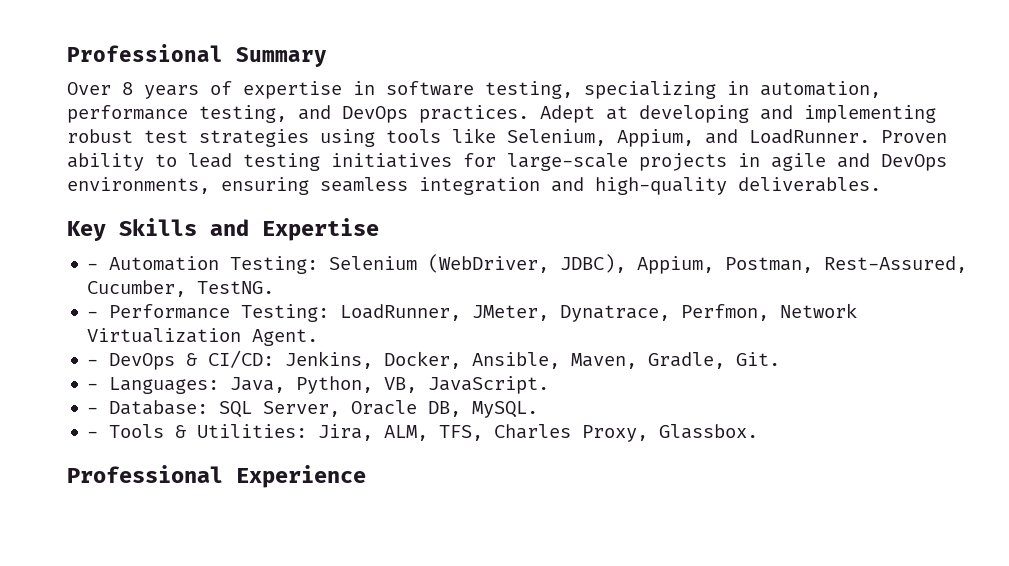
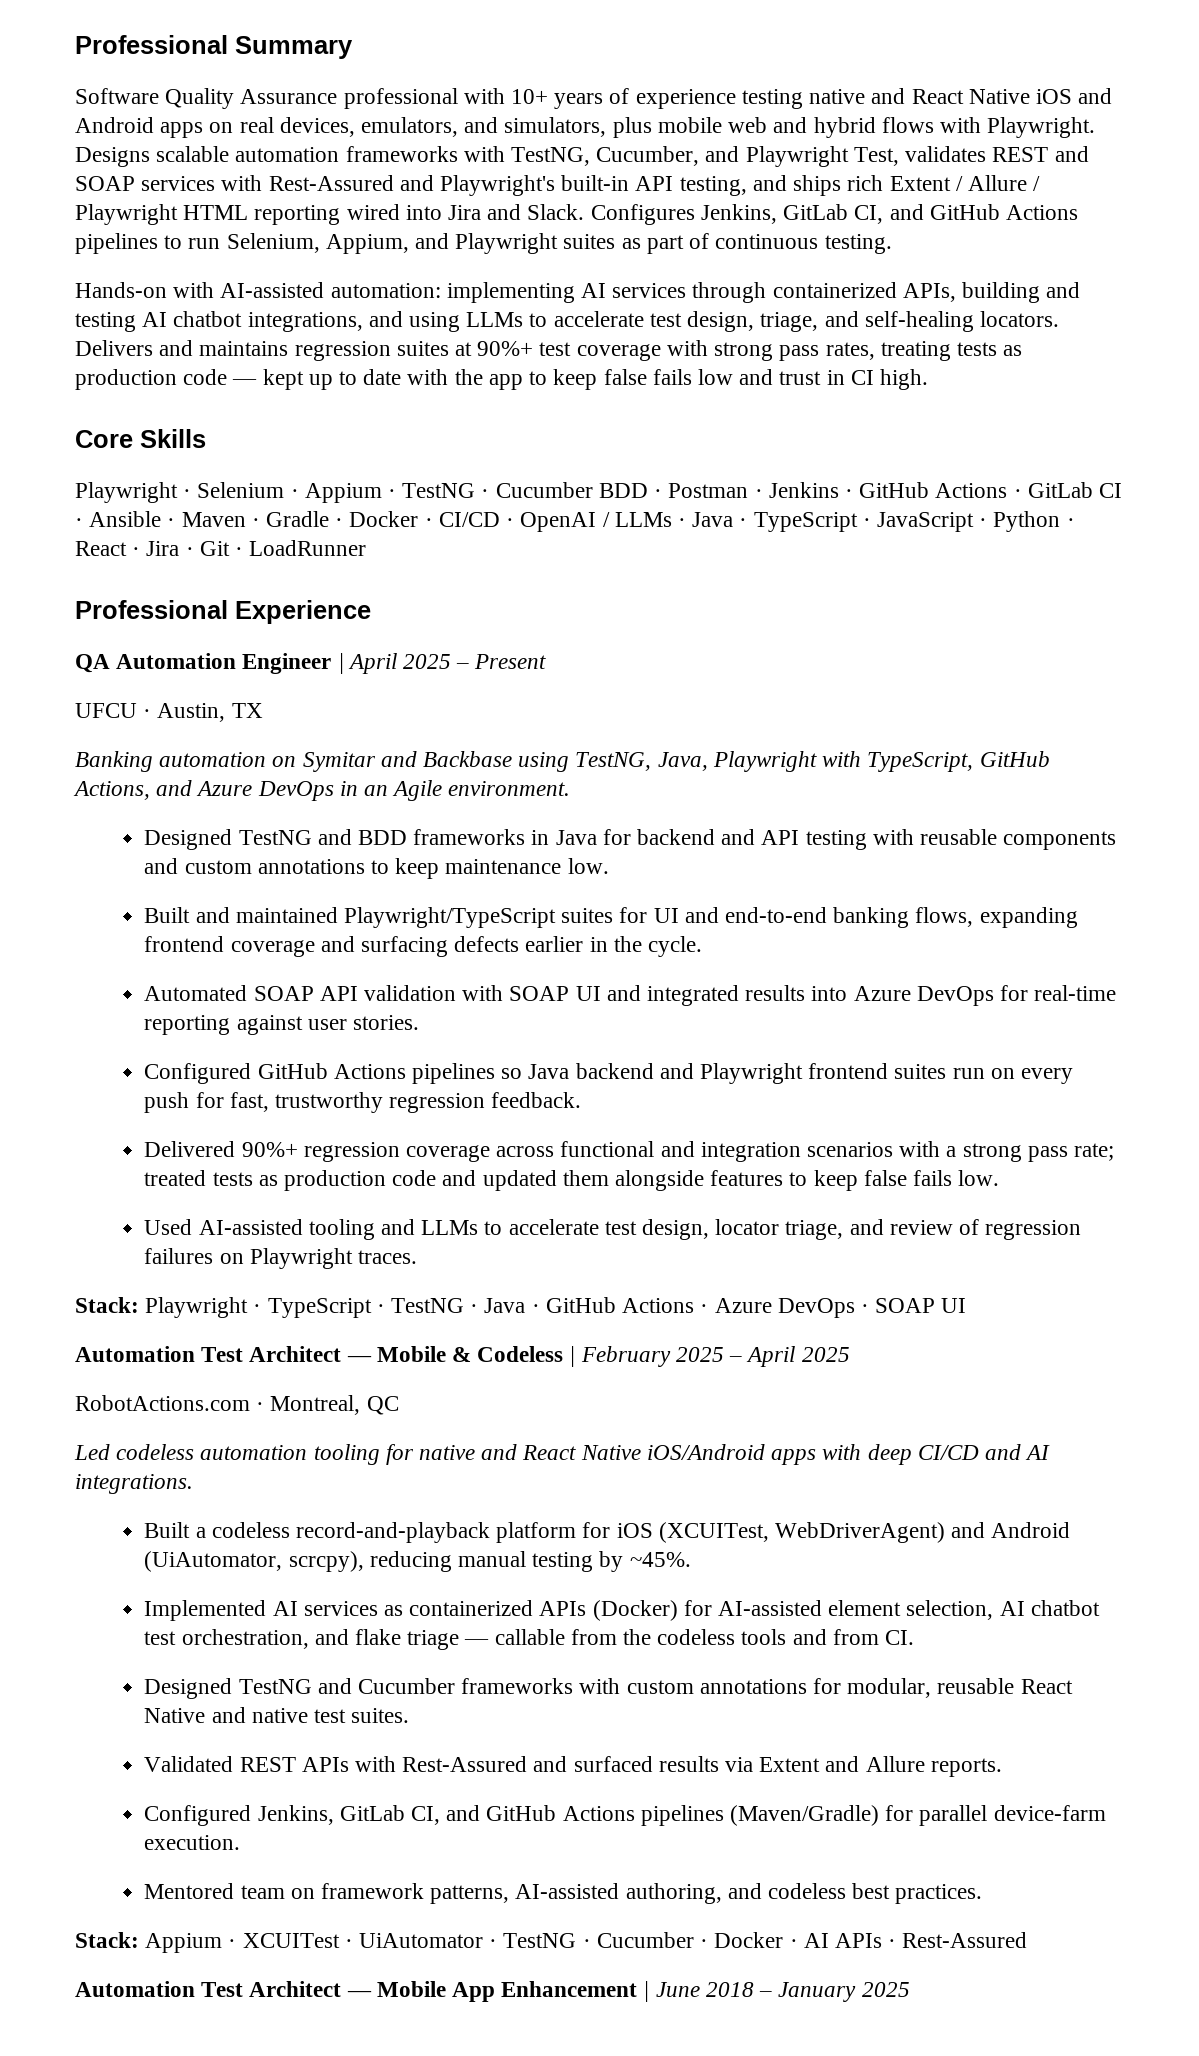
- Over 8 years of expertise in software testing, specializing in automation, performance testing, and DevOps practices. Adept at developing and implementing robust test strategies using tools like Selenium, Appium, and LoadRunner. Proven ability to lead testing initiatives for large-scale projects in agile and DevOps environments, ensuring seamless integration and high-quality deliverables.
- Key Skills and Expertise
- - Automation Testing: Selenium (WebDriver, JDBC), Appium, Postman, Rest-Assured, Cucumber, TestNG.
- - Performance Testing: LoadRunner, JMeter, Dynatrace, Perfmon, Network Virtualization Agent.
- - DevOps & CI/CD: Jenkins, Docker, Ansible, Maven, Gradle, Git.
- - Languages: Java, Python, VB, JavaScript.
- - Database: SQL Server, Oracle DB, MySQL.
- - Tools & Utilities: Jira, ALM, TFS, Charles Proxy, Glassbox.
+ Software Quality Assurance professional with 10+ years of experience testing native and React Native iOS and Android apps on real devices, emulators, and simulators, plus mobile web and hybrid flows with Playwright. Designs scalable automation frameworks with TestNG, Cucumber, and Playwright Test, validates REST and SOAP services with Rest-Assured and Playwright's built-in API testing, and ships rich Extent / Allure / Playwright HTML reporting wired into Jira and Slack. Configures Jenkins, GitLab CI, and GitHub Actions pipelines to run Selenium, Appium, and Playwright suites as part of continuous testing.
+ Hands-on with AI-assisted automation: implementing AI services through containerized APIs, building and testing AI chatbot integrations, and using LLMs to accelerate test design, triage, and self-healing locators. Delivers and maintains regression suites at 90%+ test coverage with strong pass rates, treating tests as production code — kept up to date with the app to keep false fails low and trust in CI high.
+ Core Skills
+ Playwright · Selenium · Appium · TestNG · Cucumber BDD · Postman · Jenkins · GitHub Actions · GitLab CI · Ansible · Maven · Gradle · Docker · CI/CD · OpenAI / LLMs · Java · TypeScript · JavaScript · Python · React · Jira · Git · LoadRunner
  Professional Experience
+ QA Automation Engineer | April 2025 – Present
+ UFCU · Austin, TX
+ Banking automation on Symitar and Backbase using TestNG, Java, Playwright with TypeScript, GitHub Actions, and Azure DevOps in an Agile environment.
+ Designed TestNG and BDD frameworks in Java for backend and API testing with reusable components and custom annotations to keep maintenance low.
+ Built and maintained Playwright/TypeScript suites for UI and end-to-end banking flows, expanding frontend coverage and surfacing defects earlier in the cycle.
+ Automated SOAP API validation with SOAP UI and integrated results into Azure DevOps for real-time reporting against user stories.
+ Configured GitHub Actions pipelines so Java backend and Playwright frontend suites run on every push for fast, trustworthy regression feedback.
+ Delivered 90%+ regression coverage across functional and integration scenarios with a strong pass rate; treated tests as production code and updated them alongside features to keep false fails low.
+ Used AI-assisted tooling and LLMs to accelerate test design, locator triage, and review of regression failures on Playwright traces.
+ Stack: Playwright · TypeScript · TestNG · Java · GitHub Actions · Azure DevOps · SOAP UI
+ Automation Test Architect — Mobile & Codeless | February 2025 – April 2025
+ RobotActions.com · Montreal, QC
+ Led codeless automation tooling for native and React Native iOS/Android apps with deep CI/CD and AI integrations.
+ Built a codeless record-and-playback platform for iOS (XCUITest, WebDriverAgent) and Android (UiAutomator, scrcpy), reducing manual testing by ~45%.
+ Implemented AI services as containerized APIs (Docker) for AI-assisted element selection, AI chatbot test orchestration, and flake triage — callable from the codeless tools and from CI.
+ Designed TestNG and Cucumber frameworks with custom annotations for modular, reusable React Native and native test suites.
+ Validated REST APIs with Rest-Assured and surfaced results via Extent and Allure reports.
+ Configured Jenkins, GitLab CI, and GitHub Actions pipelines (Maven/Gradle) for parallel device-farm execution.
+ Mentored team on framework patterns, AI-assisted authoring, and codeless best practices.
+ Stack: Appium · XCUITest · UiAutomator · TestNG · Cucumber · Docker · AI APIs · Rest-Assured
+ Automation Test Architect — Mobile App Enhancement | June 2018 – January 2025

